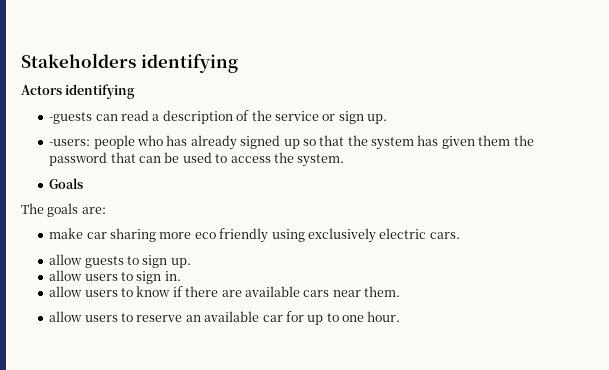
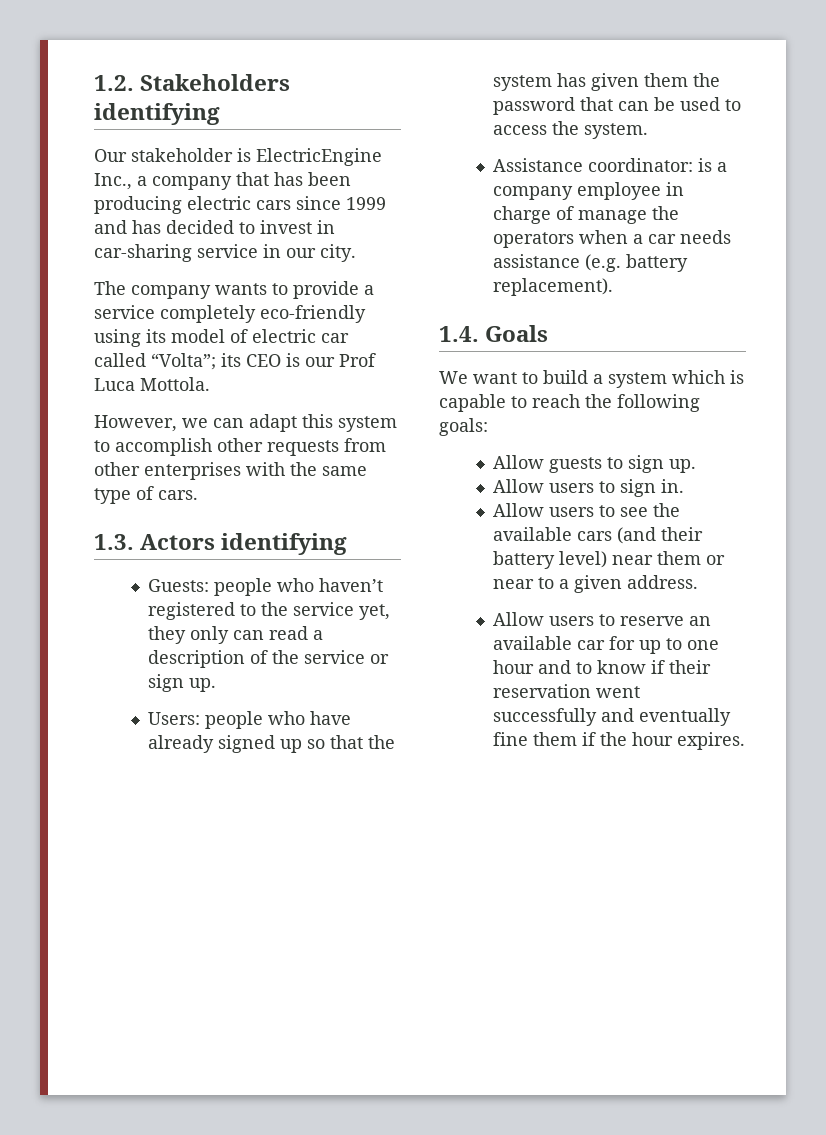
- Stakeholders identifying
+ 1.2. Stakeholders identifying
- Actors identifying
- -guests can read a description of the service or sign up.
+ Our stakeholder is ElectricEngine Inc., a company that has been producing electric cars since 1999 and has decided to invest in car-sharing service in our city.
+ The company wants to provide a service completely eco-friendly using its model of electric car called “Volta”; its CEO is our Prof Luca Mottola.
+ However, we can adapt this system to accomplish other requests from other enterprises with the same type of cars.
+ 1.3. Actors identifying
+ Guests: people who haven’t registered to the service yet, they only can read a description of the service or sign up.
- -users: people who has already signed up so that the system has given them the password that can be used to access the system.
+ Users: people who have already signed up so that the system has given them the password that can be used to access the system.
- Goals
- The goals are:
- make car sharing more eco friendly using exclusively electric cars.
- allow guests to sign up.
+ Assistance coordinator: is a company employee in charge of manage the operators when a car needs assistance (e.g. battery replacement).
+ 1.4. Goals
+ We want to build a system which is capable to reach the following goals:
+ Allow guests to sign up.
- allow users to sign in.
+ Allow users to sign in.
- allow users to know if there are available cars near them.
- allow users to reserve an available car for up to one hour.
+ Allow users to see the available cars (and their battery level) near them or near to a given address.
+ Allow users to reserve an available car for up to one hour and to know if their reservation went successfully and eventually fine them if the hour expires.

